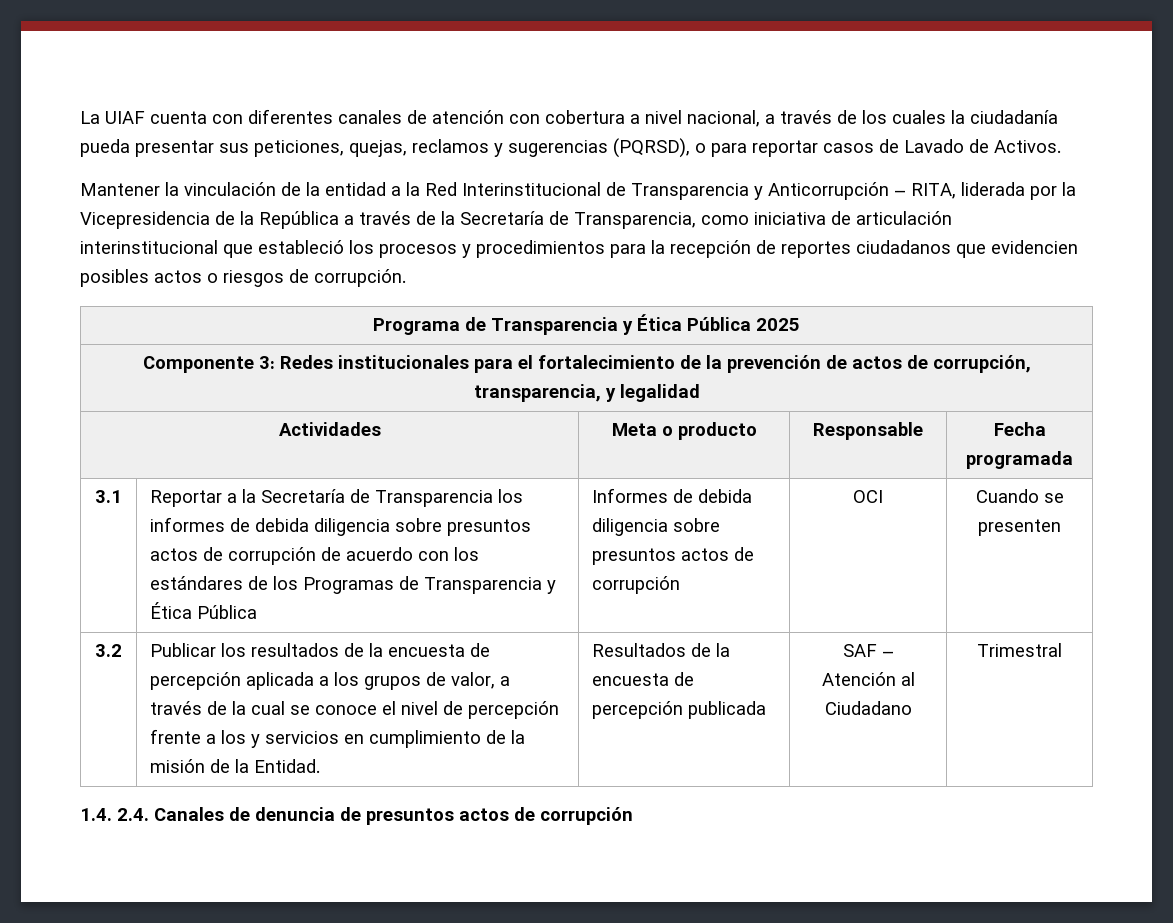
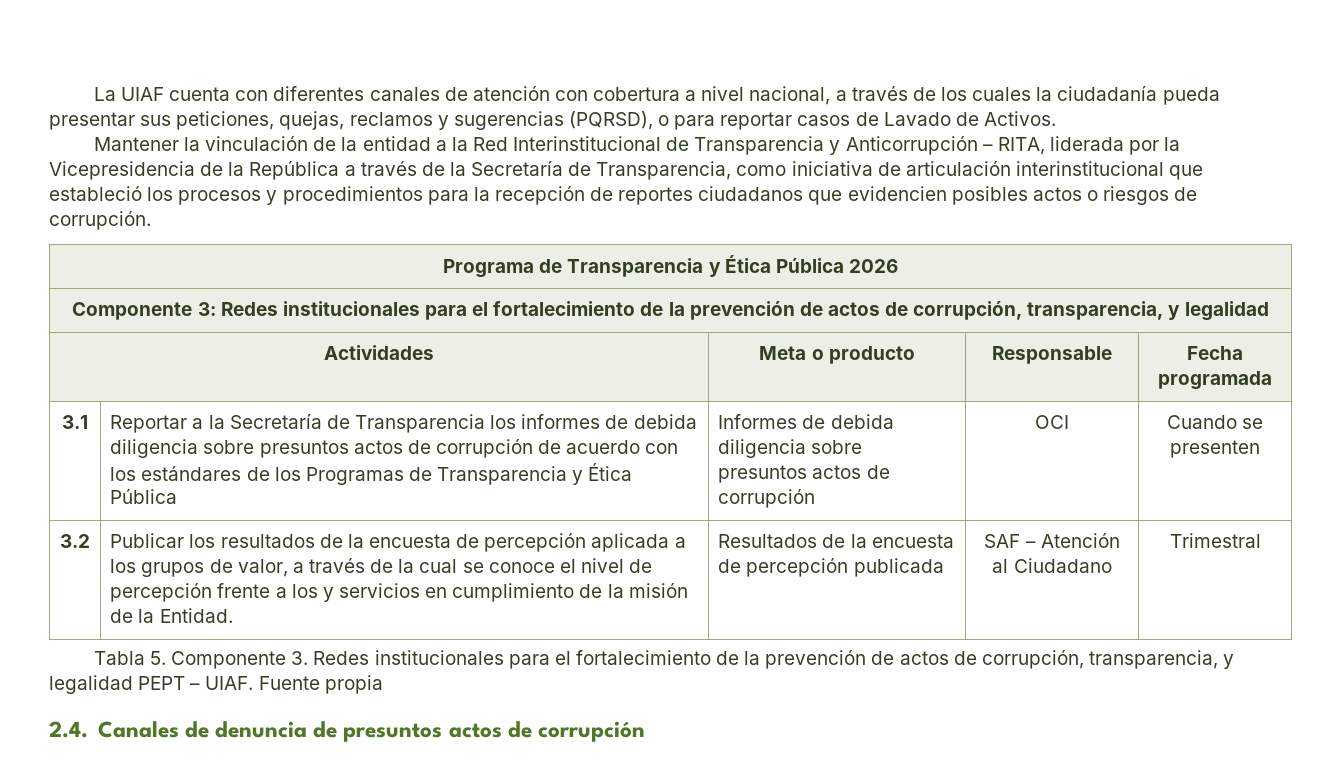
- Programa de Transparencia y Ética Pública 2025
+ Programa de Transparencia y Ética Pública 2026
- 1.4. 2.4. Canales de denuncia de presuntos actos de corrupción
+ Tabla 5. Componente 3. Redes institucionales para el fortalecimiento de la prevención de actos de corrupción, transparencia, y legalidad PEPT – UIAF. Fuente propia
+ 2.4. Canales de denuncia de presuntos actos de corrupción

